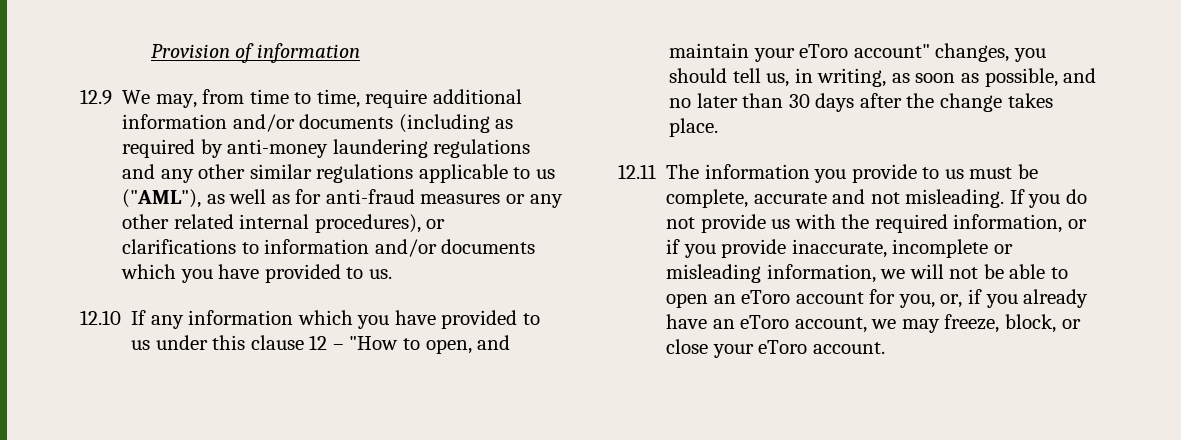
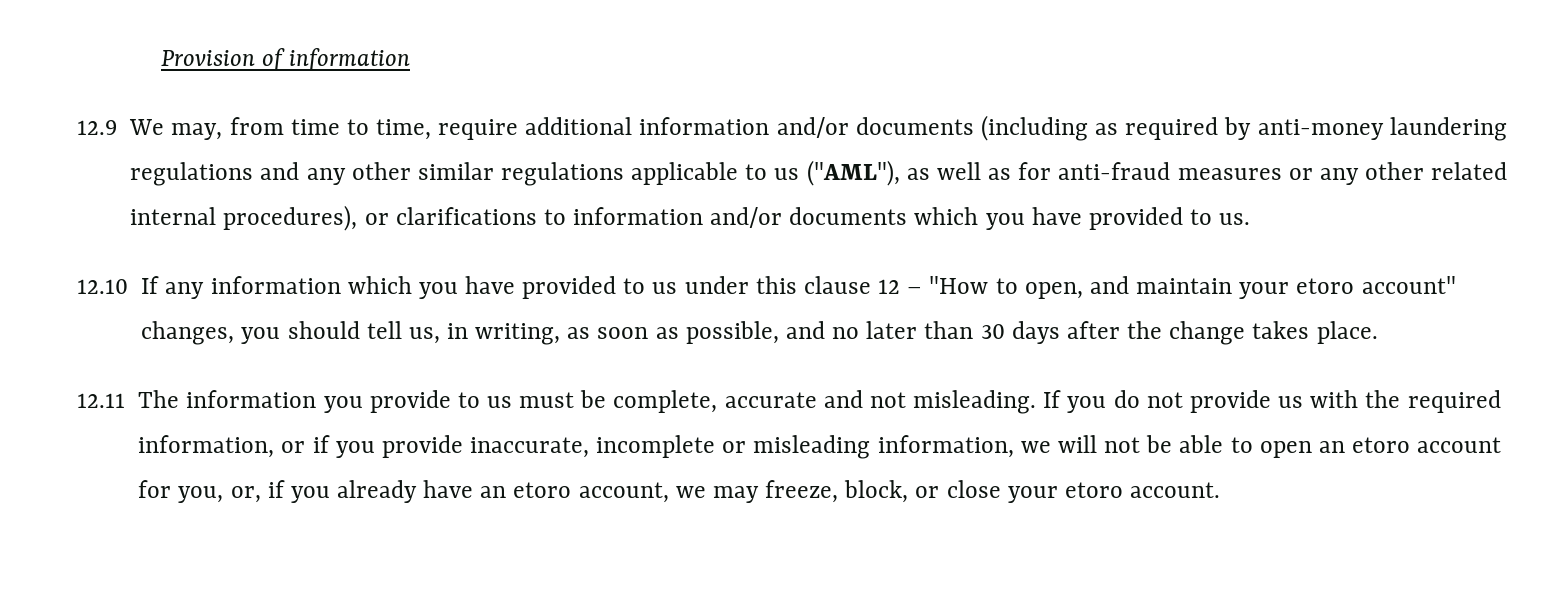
- 12.10 If any information which you have provided to us under this clause 12 – "How to open, and maintain your eToro account" changes, you should tell us, in writing, as soon as possible, and no later than 30 days after the change takes place.
+ 12.10 If any information which you have provided to us under this clause 12 – "How to open, and maintain your etoro account" changes, you should tell us, in writing, as soon as possible, and no later than 30 days after the change takes place.
- If you do not provide us with the required information, or if you provide inaccurate, incomplete or misleading information, we will not be able to open an eToro account for you, or, if you already have an eToro account, we may freeze, block, or close your eToro account.
+ If you do not provide us with the required information, or if you provide inaccurate, incomplete or misleading information, we will not be able to open an etoro account for you, or, if you already have an etoro account, we may freeze, block, or close your etoro account.

